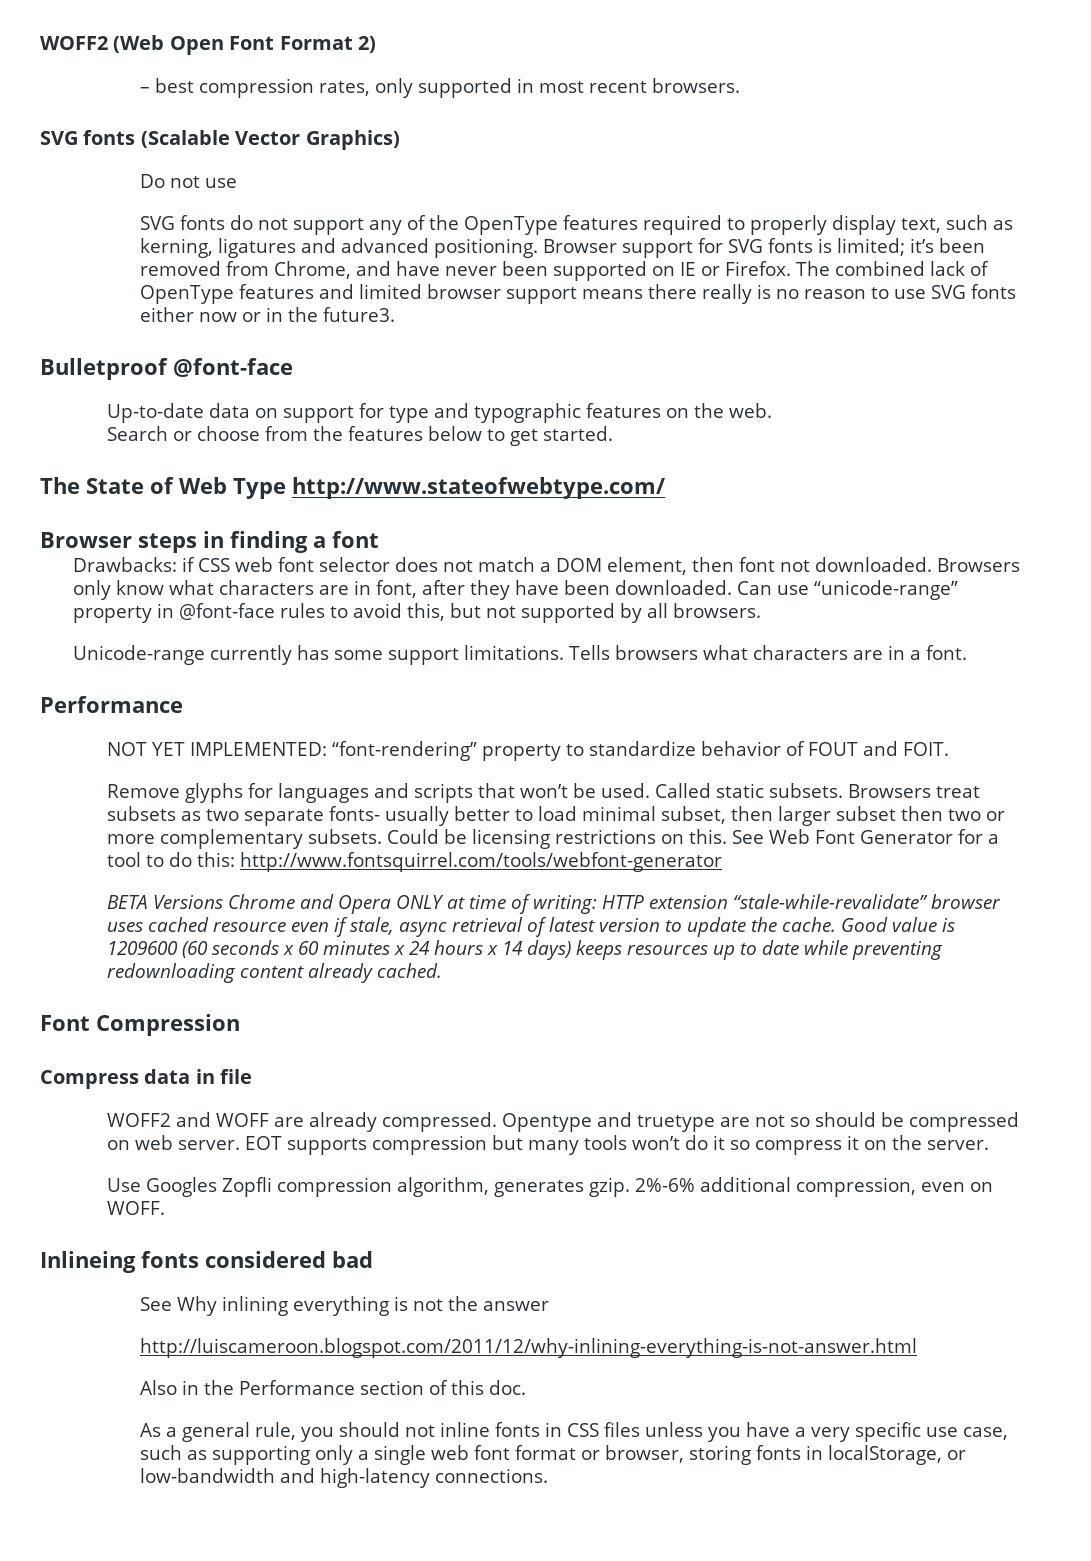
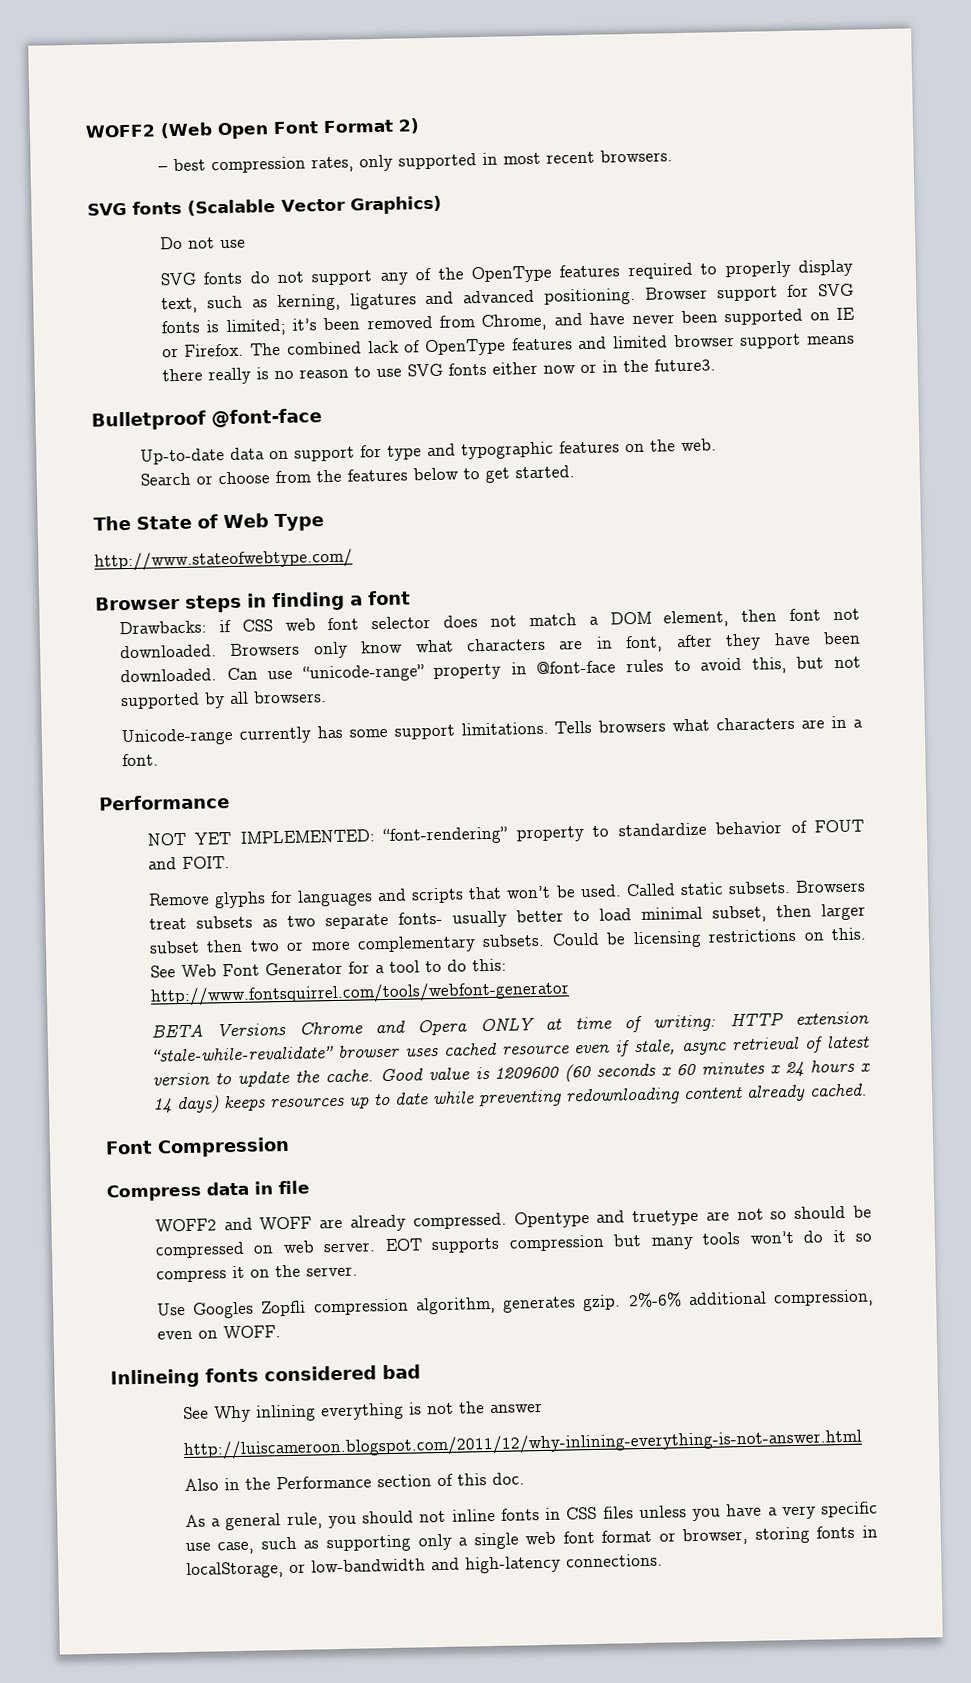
- The State of Web Type http://www.stateofwebtype.com/
+ The State of Web Type
+ http://www.stateofwebtype.com/

